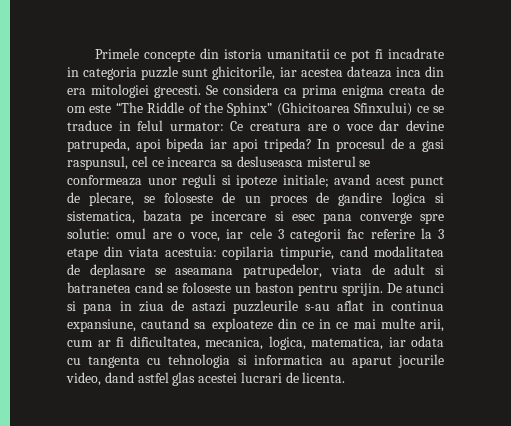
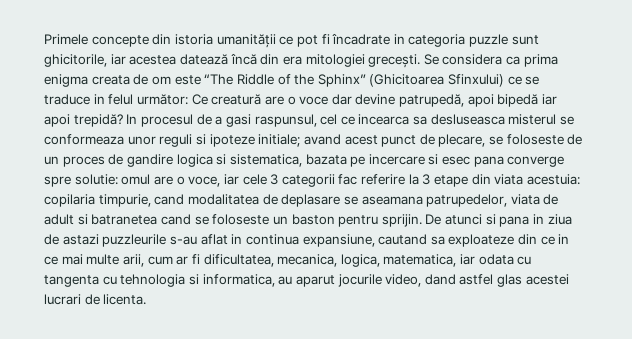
- Primele concepte din istoria umanitatii ce pot fi incadrate in categoria puzzle sunt ghicitorile, iar acestea dateaza inca din era mitologiei grecesti.
+ Primele concepte din istoria umanității ce pot fi încadrate in categoria puzzle sunt ghicitorile, iar acestea datează încă din era mitologiei grecești.
- Se considera ca prima enigma creata de om este “The Riddle of the Sphinx” (Ghicitoarea Sfinxului) ce se traduce in felul urmator: Ce creatura are o voce dar devine patrupeda, apoi bipeda iar apoi tripeda?
+ Se considera ca prima enigma creata de om este “The Riddle of the Sphinx” (Ghicitoarea Sfinxului) ce se traduce in felul următor: Ce creatură are o voce dar devine patrupedă, apoi bipedă iar apoi trepidă?
- De atunci si pana in ziua de astazi puzzleurile s-au aflat in continua expansiune, cautand sa exploateze din ce in ce mai multe arii, cum ar fi dificultatea, mecanica, logica, matematica, iar odata cu tangenta cu tehnologia si informatica au aparut jocurile video, dand astfel glas acestei lucrari de licenta.
+ De atunci si pana in ziua de astazi puzzleurile s-au aflat in continua expansiune, cautand sa exploateze din ce in ce mai multe arii, cum ar fi dificultatea, mecanica, logica, matematica, iar odata cu tangenta cu tehnologia si informatica, au aparut jocurile video, dand astfel glas acestei lucrari de licenta.

